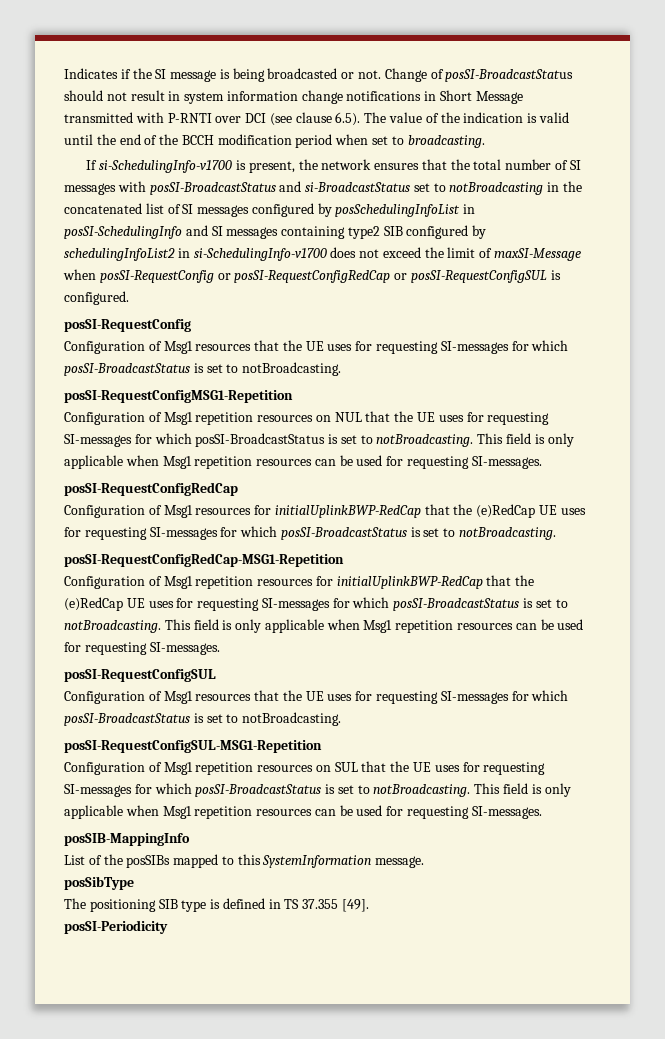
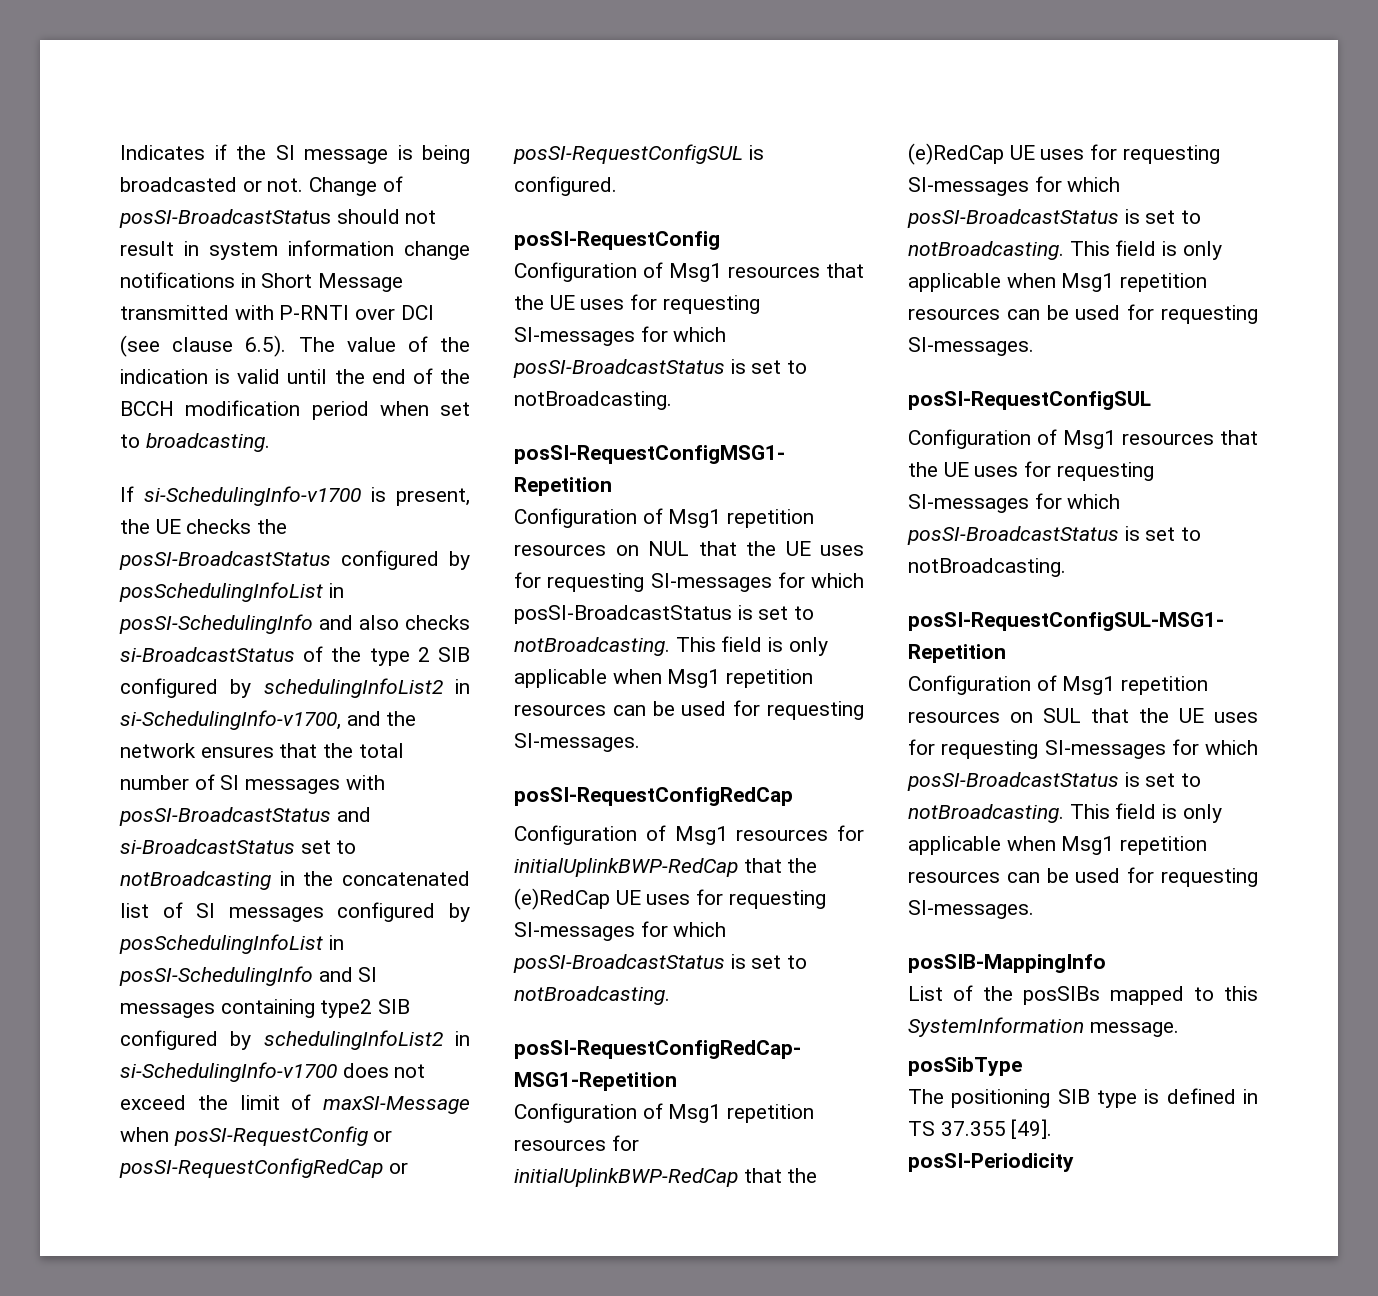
- If si-SchedulingInfo-v1700 is present, the network ensures that the total number of SI messages with posSI-BroadcastStatus and si-BroadcastStatus set to notBroadcasting in the concatenated list of SI messages configured by posSchedulingInfoList in posSI-SchedulingInfo and SI messages containing type2 SIB configured by schedulingInfoList2 in si-SchedulingInfo-v1700 does not exceed the limit of maxSI-Message when posSI-RequestConfig or posSI-RequestConfigRedCap or posSI-RequestConfigSUL is configured.
+ If si-SchedulingInfo-v1700 is present, the UE checks the posSI-BroadcastStatus configured by posSchedulingInfoList in posSI-SchedulingInfo and also checks si-BroadcastStatus of the type 2 SIB configured by schedulingInfoList2 in si-SchedulingInfo-v1700, and the network ensures that the total number of SI messages with posSI-BroadcastStatus and si-BroadcastStatus set to notBroadcasting in the concatenated list of SI messages configured by posSchedulingInfoList in posSI-SchedulingInfo and SI messages containing type2 SIB configured by schedulingInfoList2 in si-SchedulingInfo-v1700 does not exceed the limit of maxSI-Message when posSI-RequestConfig or posSI-RequestConfigRedCap or posSI-RequestConfigSUL is configured.

